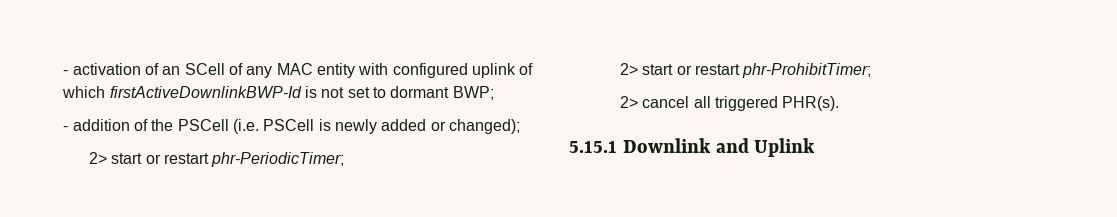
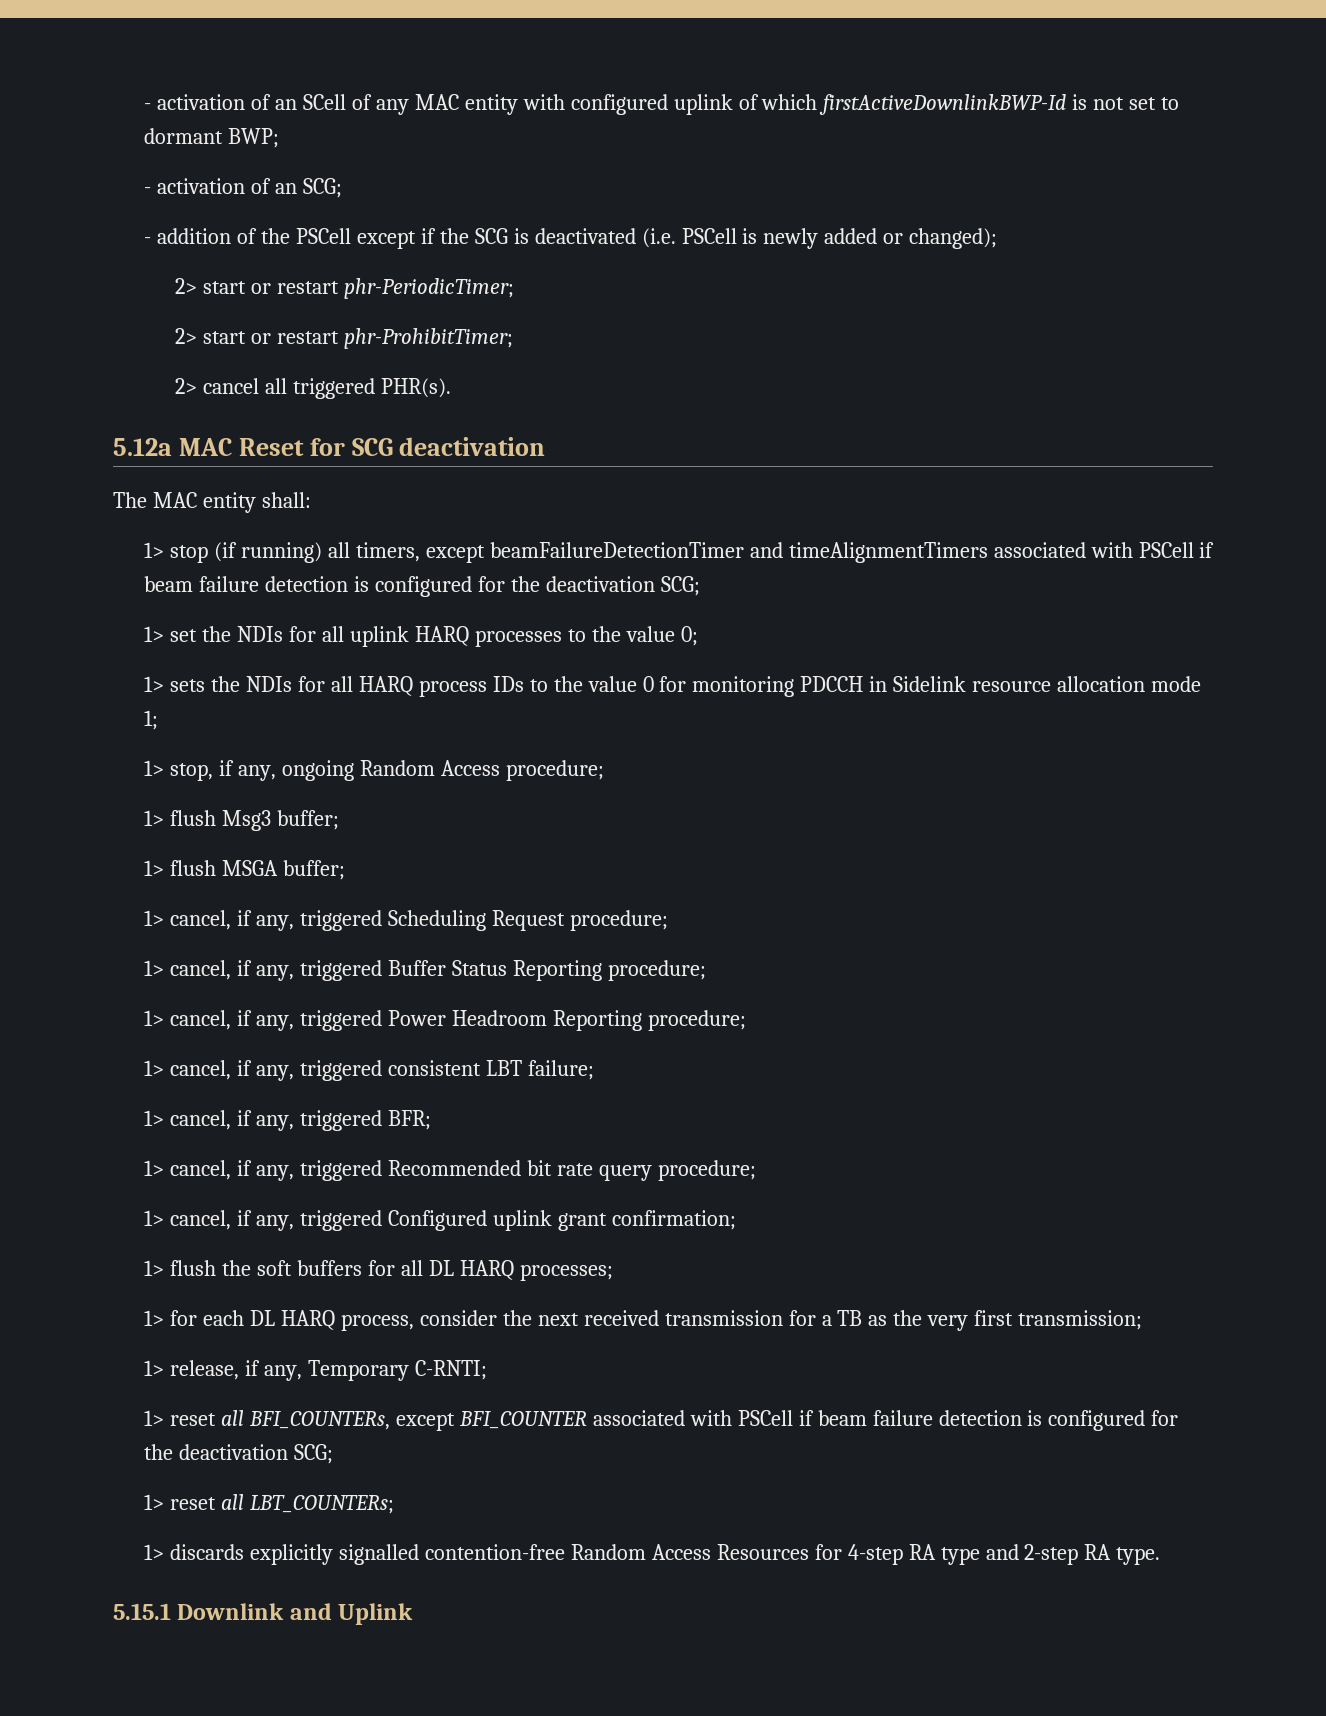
+ - activation of an SCG;
- - addition of the PSCell (i.e. PSCell is newly added or changed);
+ - addition of the PSCell except if the SCG is deactivated (i.e. PSCell is newly added or changed);
+ 5.12a MAC Reset for SCG deactivation
+ The MAC entity shall:
+ 1> stop (if running) all timers, except beamFailureDetectionTimer and timeAlignmentTimers associated with PSCell if beam failure detection is configured for the deactivation SCG;
+ 1> set the NDIs for all uplink HARQ processes to the value 0;
+ 1> sets the NDIs for all HARQ process IDs to the value 0 for monitoring PDCCH in Sidelink resource allocation mode 1;
+ 1> stop, if any, ongoing Random Access procedure;
+ 1> flush Msg3 buffer;
+ 1> flush MSGA buffer;
+ 1> cancel, if any, triggered Scheduling Request procedure;
+ 1> cancel, if any, triggered Buffer Status Reporting procedure;
+ 1> cancel, if any, triggered Power Headroom Reporting procedure;
+ 1> cancel, if any, triggered consistent LBT failure;
+ 1> cancel, if any, triggered BFR;
+ 1> cancel, if any, triggered Recommended bit rate query procedure;
+ 1> cancel, if any, triggered Configured uplink grant confirmation;
+ 1> flush the soft buffers for all DL HARQ processes;
+ 1> for each DL HARQ process, consider the next received transmission for a TB as the very first transmission;
+ 1> release, if any, Temporary C-RNTI;
+ 1> reset all BFI_COUNTERs, except BFI_COUNTER associated with PSCell if beam failure detection is configured for the deactivation SCG;
+ 1> reset all LBT_COUNTERs;
+ 1> discards explicitly signalled contention-free Random Access Resources for 4-step RA type and 2-step RA type.

